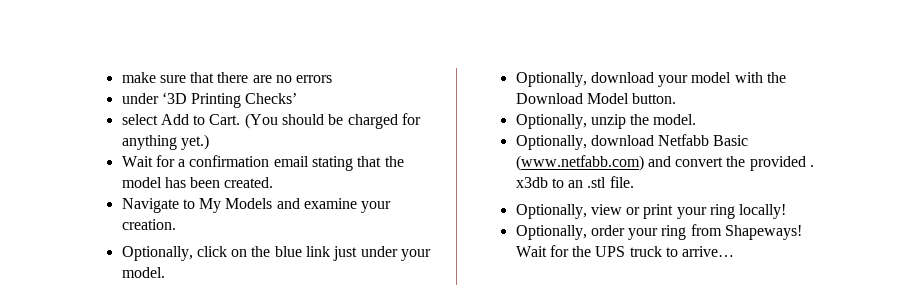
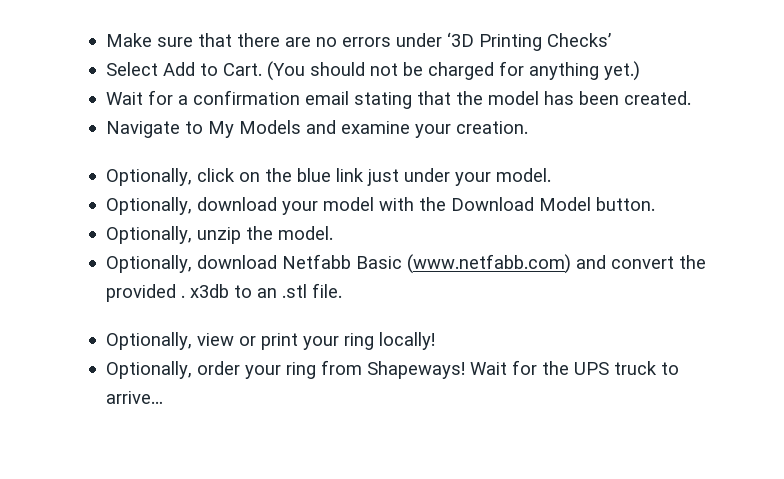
- make sure that there are no errors
- under ‘3D Printing Checks’
+ Make sure that there are no errors under ‘3D Printing Checks’
- select Add to Cart.
+ Select Add to Cart.
- (You should be charged for anything yet.)
+ (You should not be charged for anything yet.)

